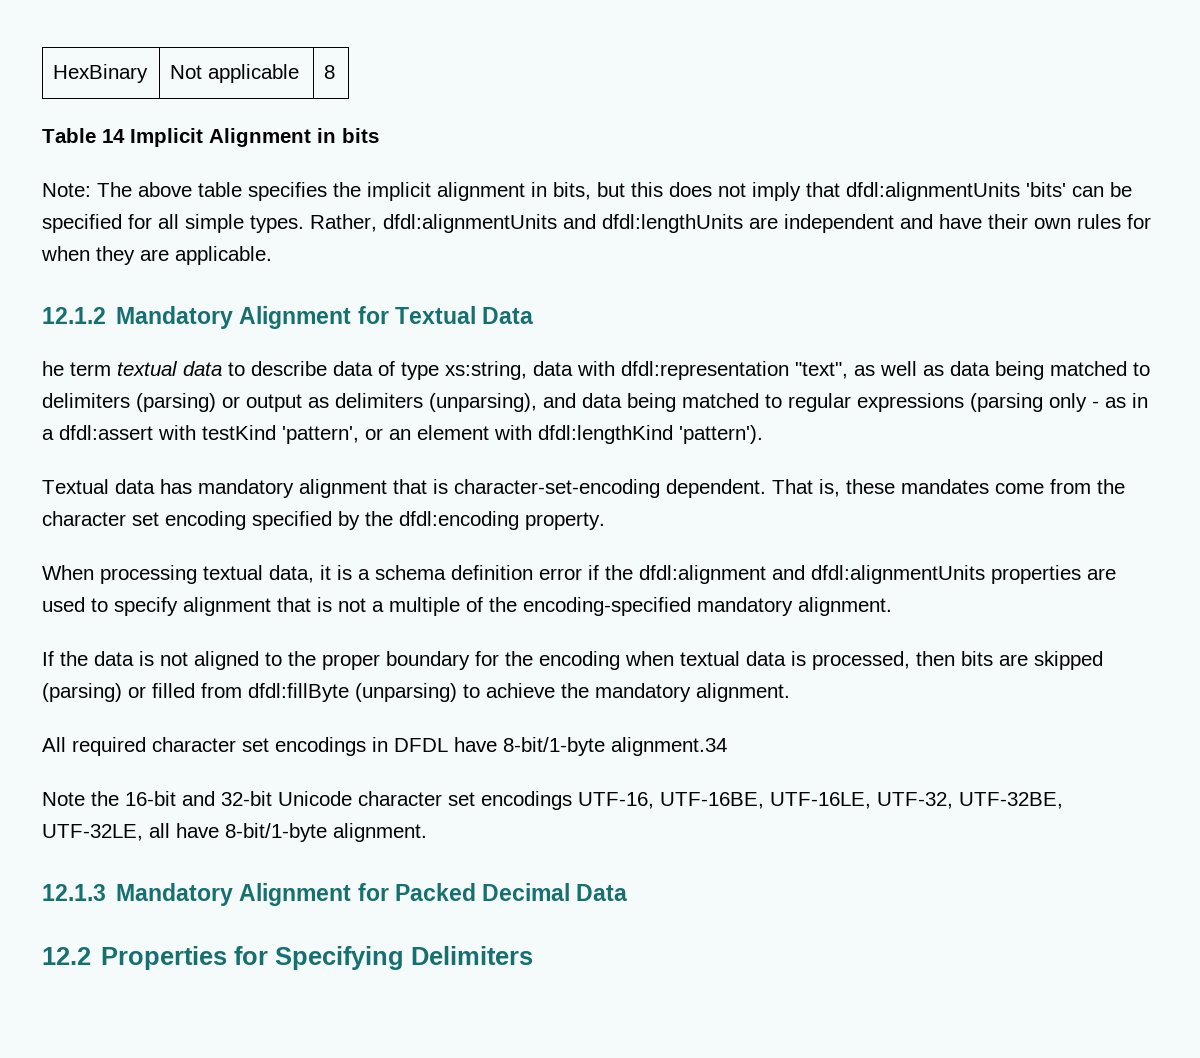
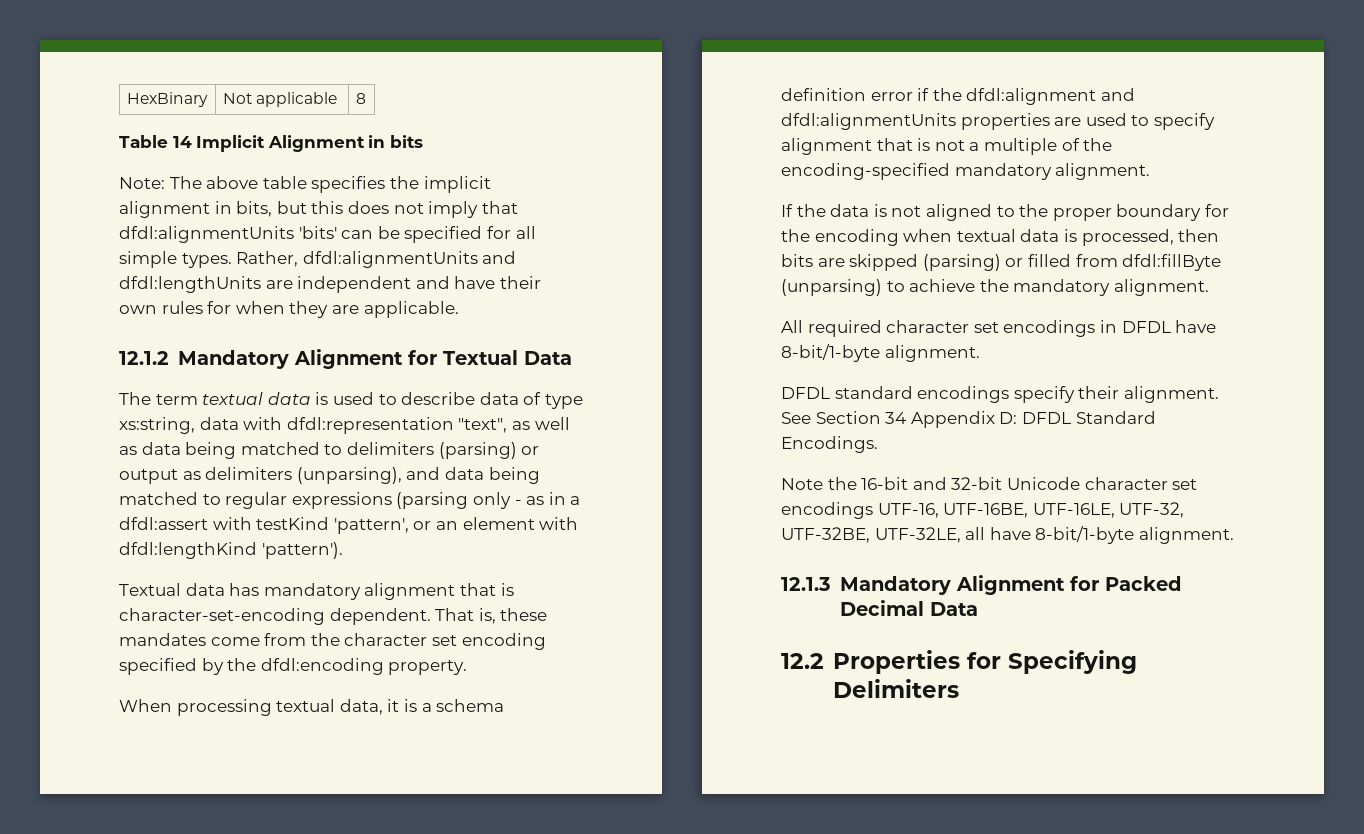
- he term textual data to describe data of type xs:string, data with dfdl:representation "text", as well as data being matched to delimiters (parsing) or output as delimiters (unparsing), and data being matched to regular expressions (parsing only - as in a dfdl:assert with testKind 'pattern', or an element with dfdl:lengthKind 'pattern').
+ The term textual data is used to describe data of type xs:string, data with dfdl:representation "text", as well as data being matched to delimiters (parsing) or output as delimiters (unparsing), and data being matched to regular expressions (parsing only - as in a dfdl:assert with testKind 'pattern', or an element with dfdl:lengthKind 'pattern').
- All required character set encodings in DFDL have 8-bit/1-byte alignment.34
+ All required character set encodings in DFDL have 8-bit/1-byte alignment.
+ DFDL standard encodings specify their alignment. See Section 34 Appendix D: DFDL Standard Encodings.

